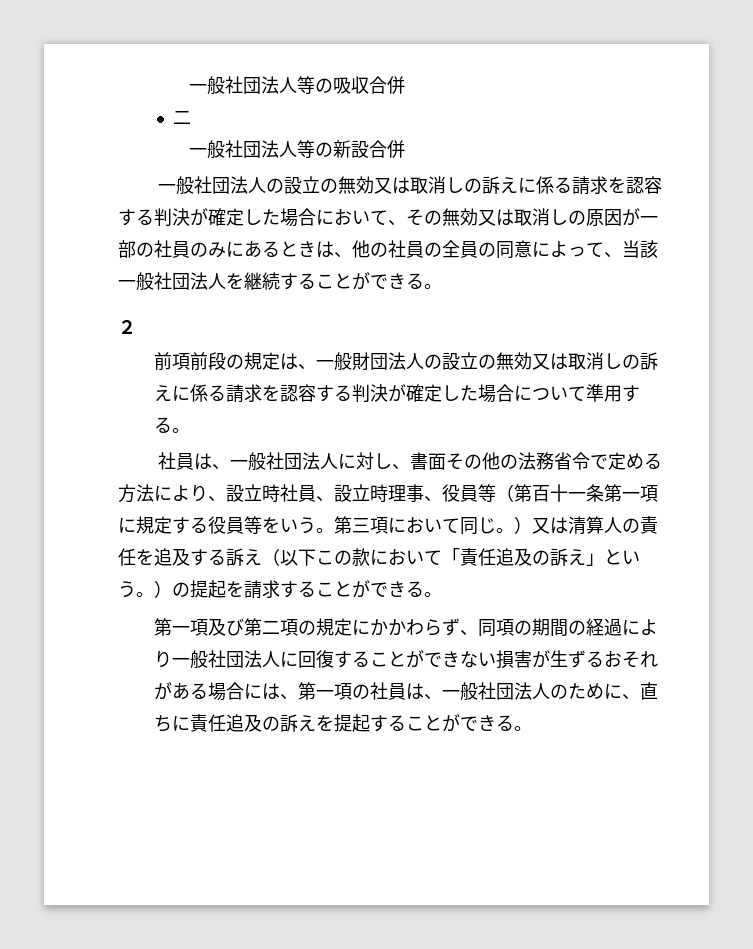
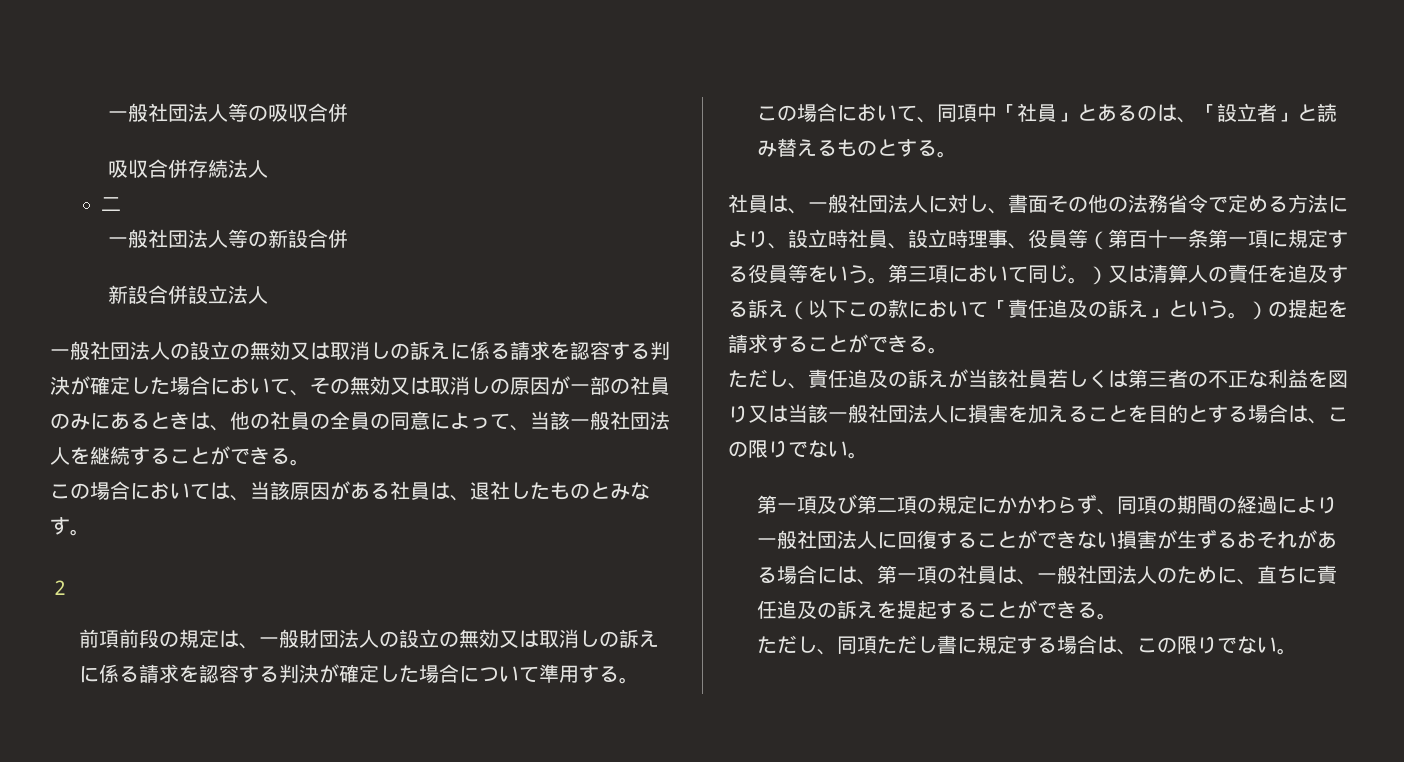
+ 吸収合併存続法人
+ 新設合併設立法人
+ この場合においては、当該原因がある社員は、退社したものとみなす。
+ この場合において、同項中「社員」とあるのは、「設立者」と読み替えるものとする。
+ ただし、責任追及の訴えが当該社員若しくは第三者の不正な利益を図り又は当該一般社団法人に損害を加えることを目的とする場合は、この限りでない。
+ ただし、同項ただし書に規定する場合は、この限りでない。

